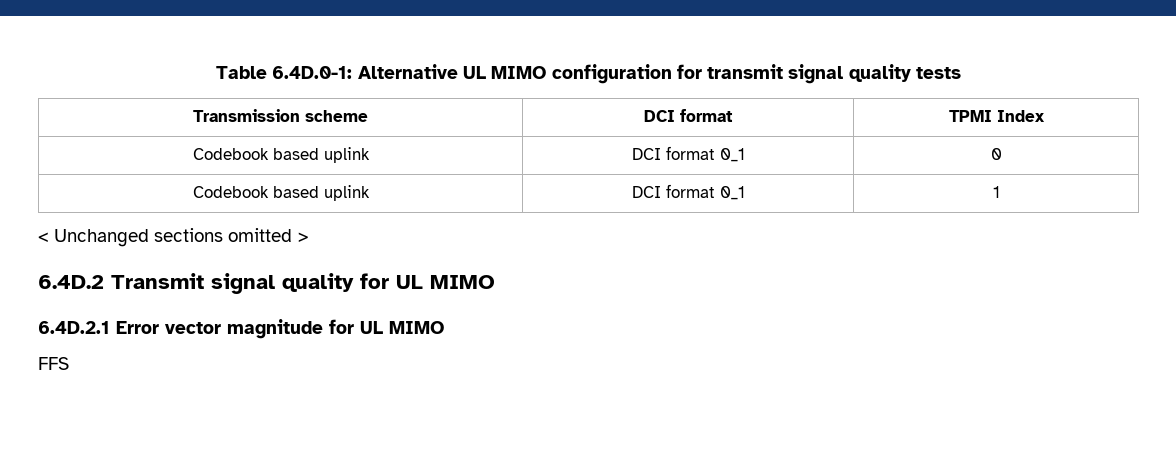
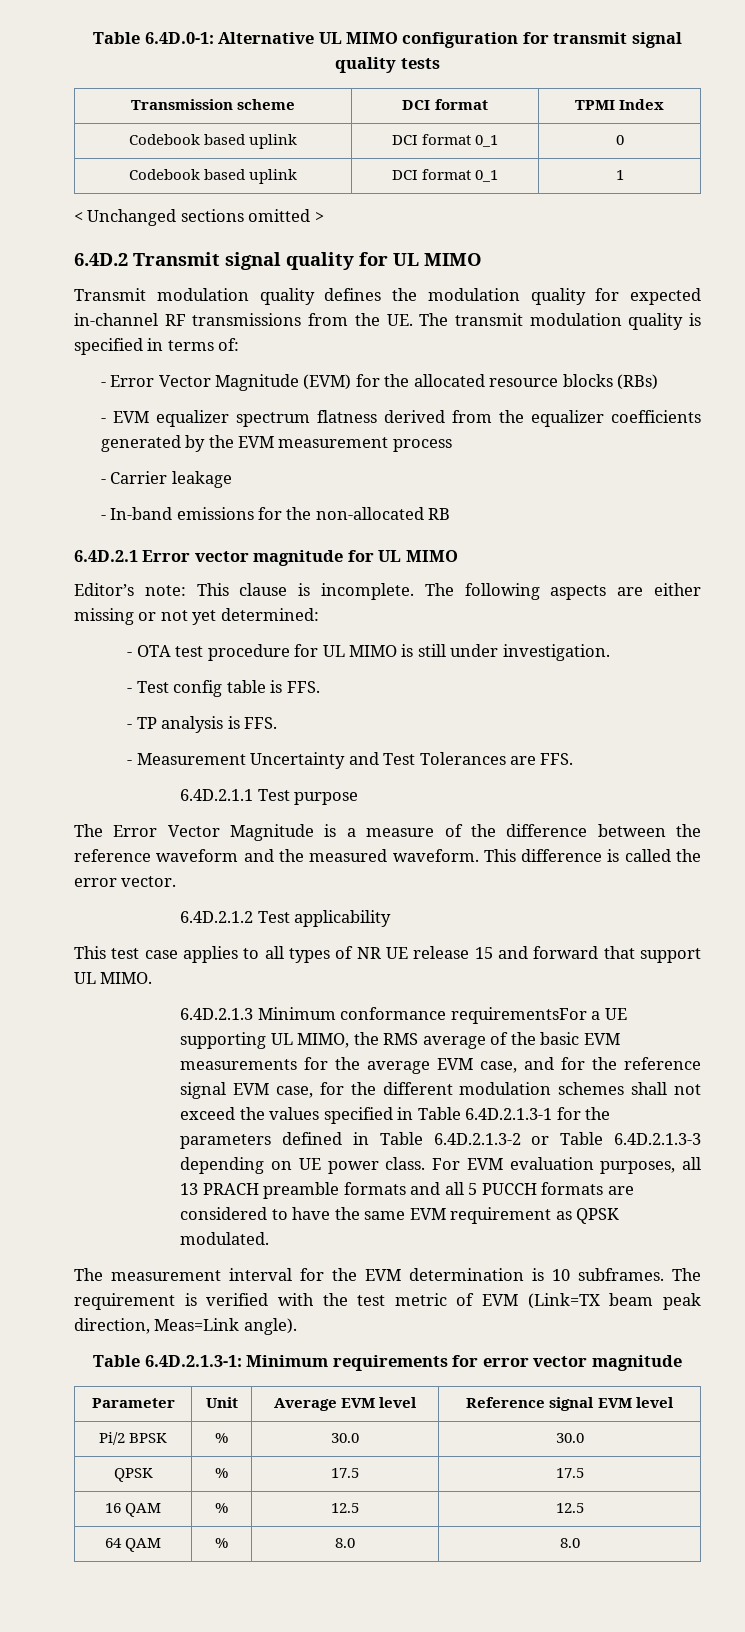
+ Transmit modulation quality defines the modulation quality for expected in-channel RF transmissions from the UE. The transmit modulation quality is specified in terms of:
+ - Error Vector Magnitude (EVM) for the allocated resource blocks (RBs)
+ - EVM equalizer spectrum flatness derived from the equalizer coefficients generated by the EVM measurement process
+ - Carrier leakage
+ - In-band emissions for the non-allocated RB
- FFS
+ Editor’s note: This clause is incomplete. The following aspects are either missing or not yet determined:
+ - OTA test procedure for UL MIMO is still under investigation.
+ - Test config table is FFS.
+ - TP analysis is FFS.
+ - Measurement Uncertainty and Test Tolerances are FFS.
+ 6.4D.2.1.1 Test purpose
+ The Error Vector Magnitude is a measure of the difference between the reference waveform and the measured waveform. This difference is called the error vector.
+ 6.4D.2.1.2 Test applicability
+ This test case applies to all types of NR UE release 15 and forward that support UL MIMO.
+ 6.4D.2.1.3 Minimum conformance requirementsFor a UE supporting UL MIMO, the RMS average of the basic EVM measurements for the average EVM case, and for the reference signal EVM case, for the different modulation schemes shall not exceed the values specified in Table 6.4D.2.1.3-1 for the parameters defined in Table 6.4D.2.1.3-2 or Table 6.4D.2.1.3-3 depending on UE power class. For EVM evaluation purposes, all 13 PRACH preamble formats and all 5 PUCCH formats are considered to have the same EVM requirement as QPSK modulated.
+ The measurement interval for the EVM determination is 10 subframes. The requirement is verified with the test metric of EVM (Link=TX beam peak direction, Meas=Link angle).
+ Table 6.4D.2.1.3-1: Minimum requirements for error vector magnitude
+ Parameter | Unit | Average EVM level | Reference signal EVM level
+ Pi/2 BPSK | % | 30.0 | 30.0
+ QPSK | % | 17.5 | 17.5
+ 16 QAM | % | 12.5 | 12.5
+ 64 QAM | % | 8.0 | 8.0

